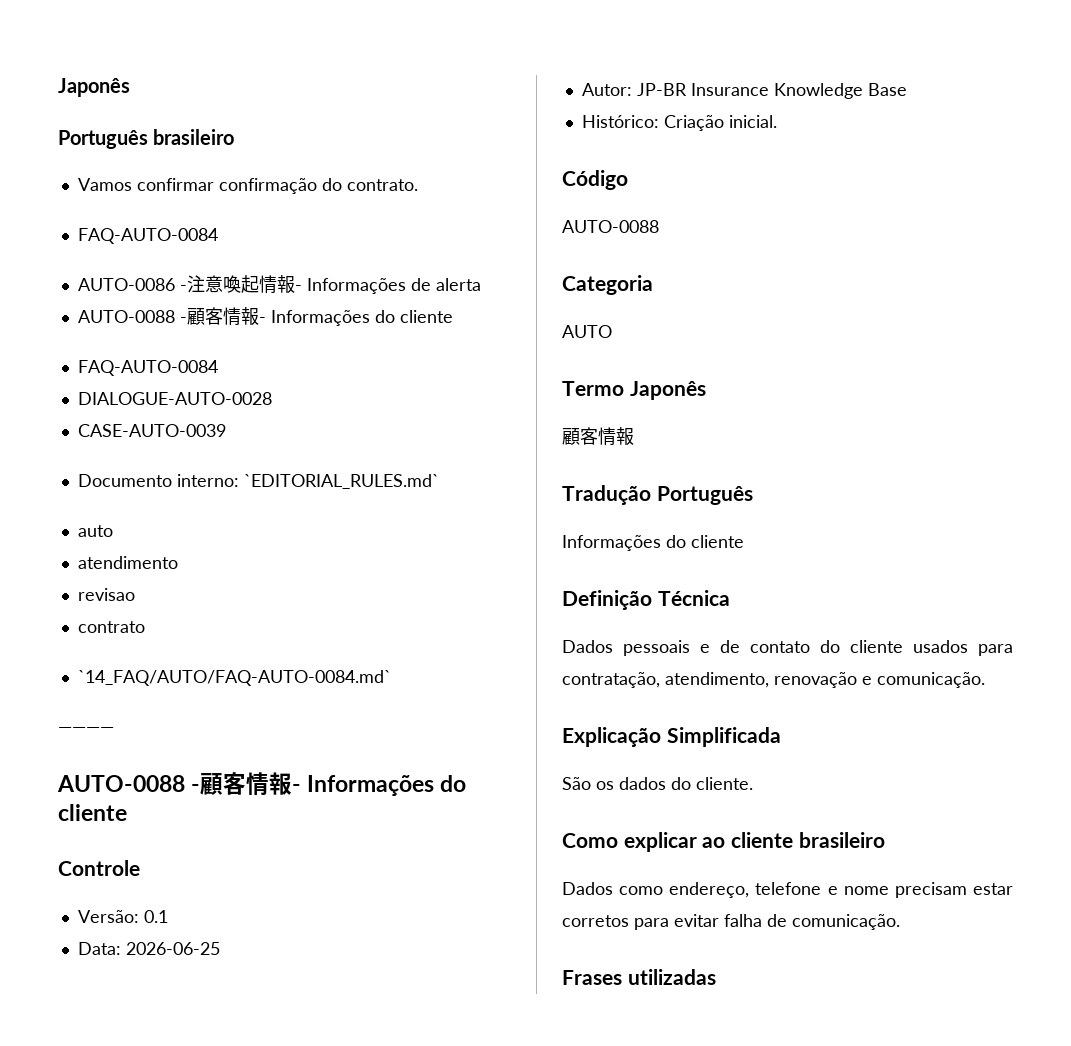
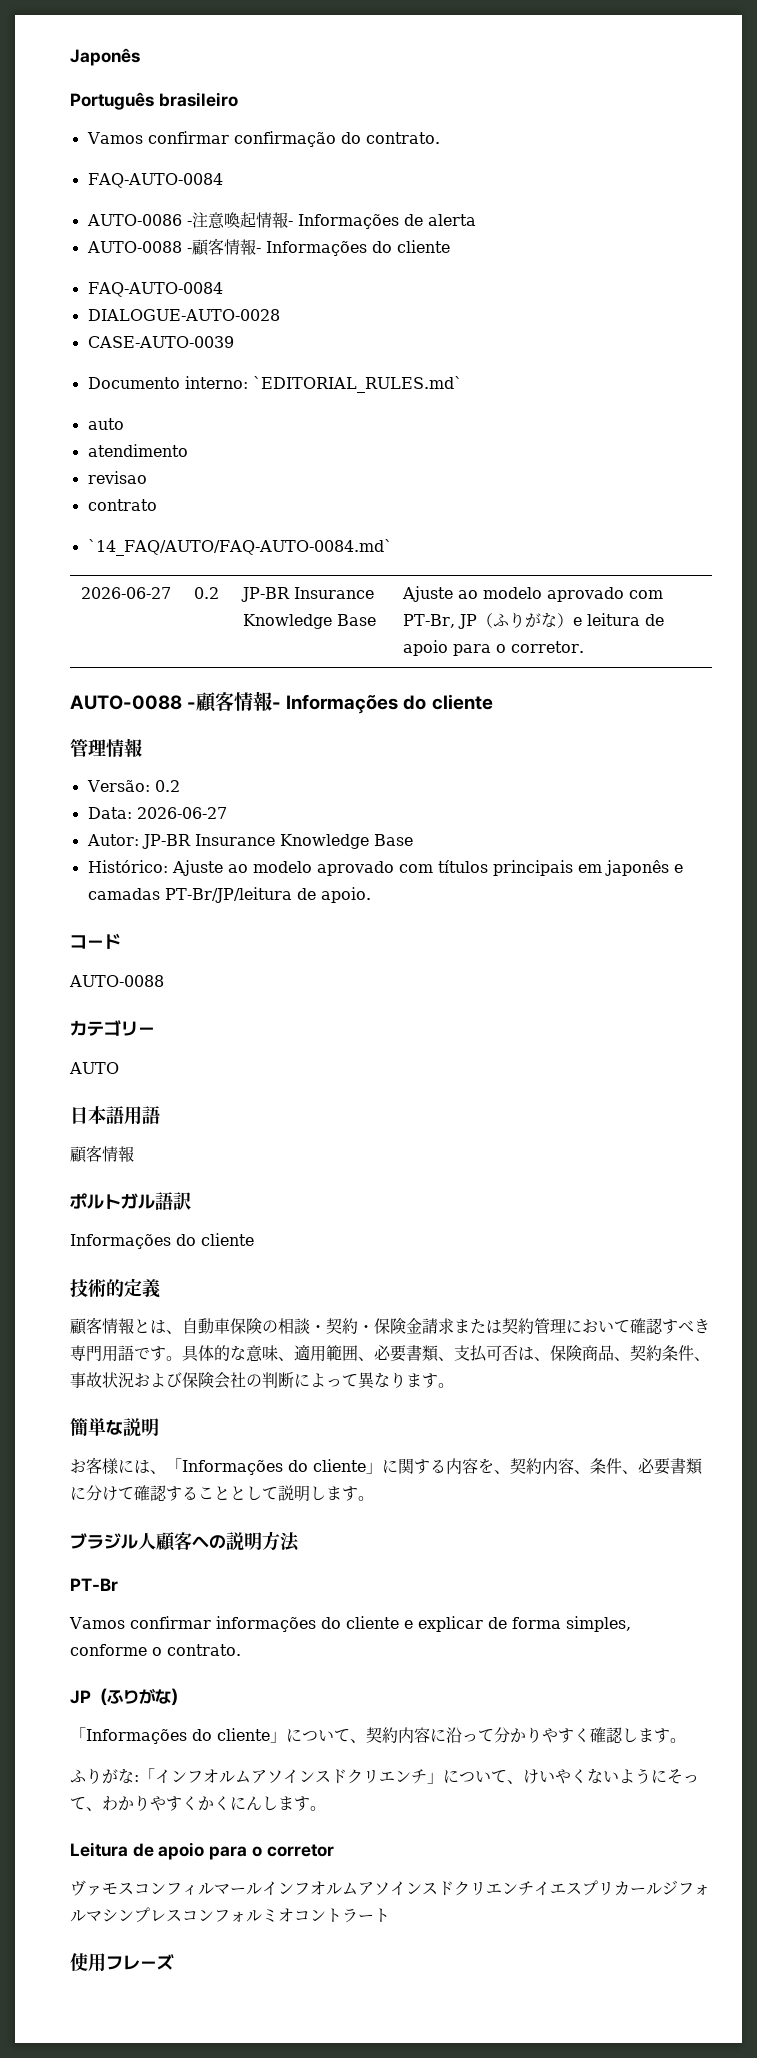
- ————
+ 2026-06-27 | 0.2 | JP-BR Insurance Knowledge Base | Ajuste ao modelo aprovado com PT-Br, JP（ふりがな）e leitura de apoio para o corretor.
  AUTO-0088 -顧客情報- Informações do cliente
- Controle
+ 管理情報
- Versão: 0.1
+ Versão: 0.2
- Data: 2026-06-25
+ Data: 2026-06-27
- Histórico: Criação inicial.
- Código
+ Histórico: Ajuste ao modelo aprovado com títulos principais em japonês e camadas PT-Br/JP/leitura de apoio.
+ コード
- Categoria
+ カテゴリー
- Termo Japonês
+ 日本語用語
- Tradução Português
+ ポルトガル語訳
  Informações do cliente
- Definição Técnica
- Dados pessoais e de contato do cliente usados para contratação, atendimento, renovação e comunicação.
- Explicação Simplificada
- São os dados do cliente.
- Como explicar ao cliente brasileiro
- Dados como endereço, telefone e nome precisam estar corretos para evitar falha de comunicação.
- Frases utilizadas
+ 技術的定義
+ 顧客情報とは、自動車保険の相談・契約・保険金請求または契約管理において確認すべき専門用語です。具体的な意味、適用範囲、必要書類、支払可否は、保険商品、契約条件、事故状況および保険会社の判断によって異なります。
+ 簡単な説明
+ お客様には、「Informações do cliente」に関する内容を、契約内容、条件、必要書類に分けて確認することとして説明します。
+ ブラジル人顧客への説明方法
+ PT-Br
+ Vamos confirmar informações do cliente e explicar de forma simples, conforme o contrato.
+ JP（ふりがな）
+ 「Informações do cliente」について、契約内容に沿って分かりやすく確認します。
+ ふりがな:「インフオルムアソインスドクリエンチ」について、けいやくないようにそって、わかりやすくかくにんします。
+ Leitura de apoio para o corretor
+ ヴァモスコンフィルマールインフオルムアソインスドクリエンチイエスプリカールジフォルマシンプレスコンフォルミオコントラート
+ 使用フレーズ

